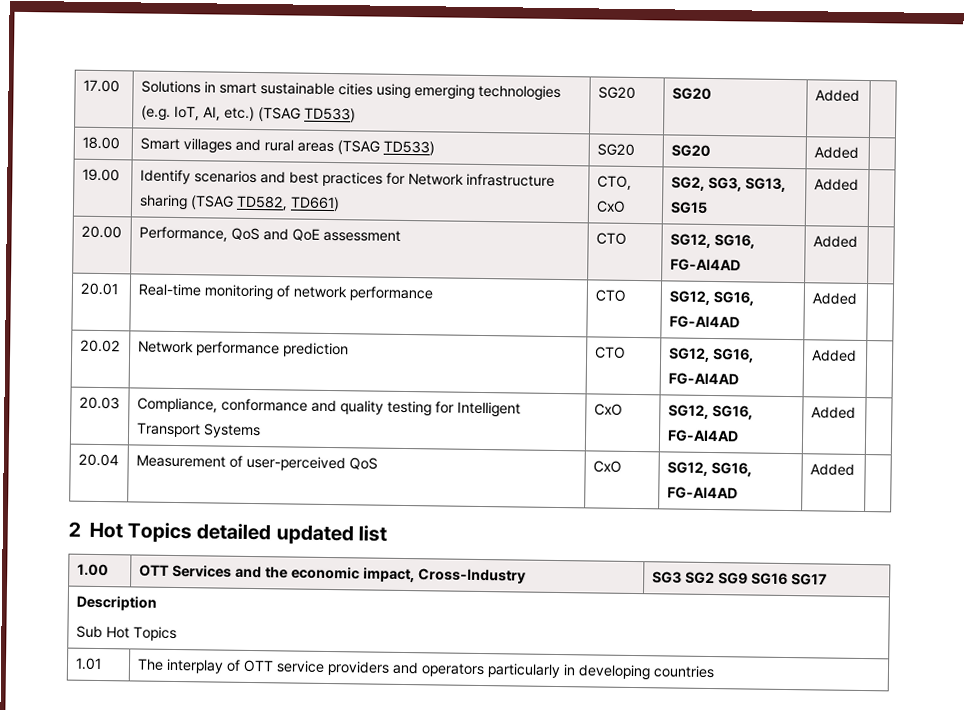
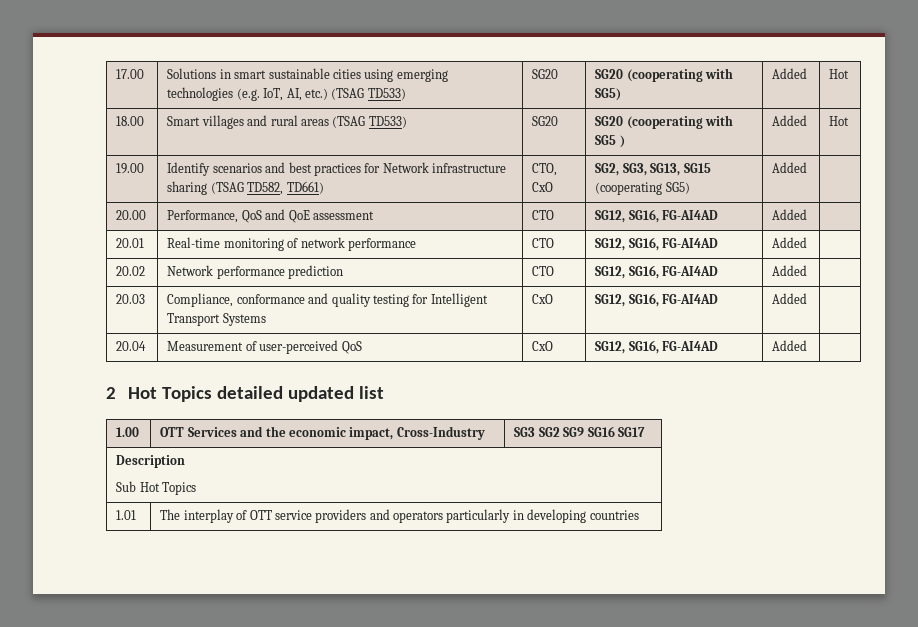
- 17.00 | Solutions in smart sustainable cities using emerging technologies (e.g. IoT, AI, etc.) (TSAG TD533) | SG20 | SG20 | Added |
+ 17.00 | Solutions in smart sustainable cities using emerging technologies (e.g. IoT, AI, etc.) (TSAG TD533) | SG20 | SG20 (cooperating with SG5) | Added | Hot
- 18.00 | Smart villages and rural areas (TSAG TD533) | SG20 | SG20 | Added |
+ 18.00 | Smart villages and rural areas (TSAG TD533) | SG20 | SG20 (cooperating with SG5 ) | Added | Hot
- 19.00 | Identify scenarios and best practices for Network infrastructure sharing (TSAG TD582, TD661) | CTO, CxO | SG2, SG3, SG13, SG15 | Added |
+ 19.00 | Identify scenarios and best practices for Network infrastructure sharing (TSAG TD582, TD661) | CTO, CxO | SG2, SG3, SG13, SG15 (cooperating SG5) | Added |

